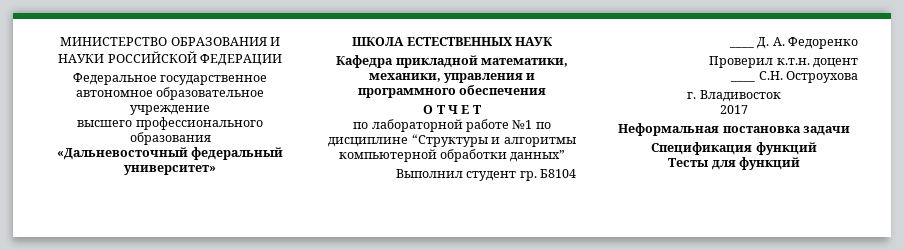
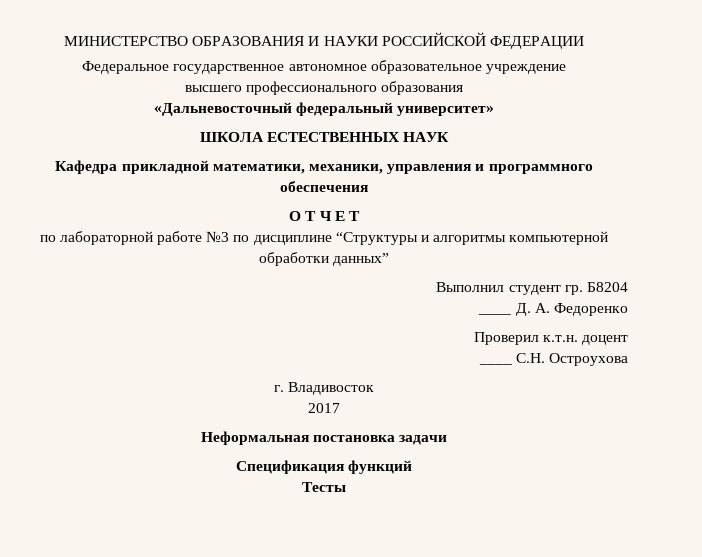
- по лабораторной работе №1 по дисциплине “Структуры и алгоритмы компьютерной обработки данных”
+ по лабораторной работе №3 по дисциплине “Структуры и алгоритмы компьютерной обработки данных”
- Б8104
+ Б8204
- Тесты для функций
+ Тесты

